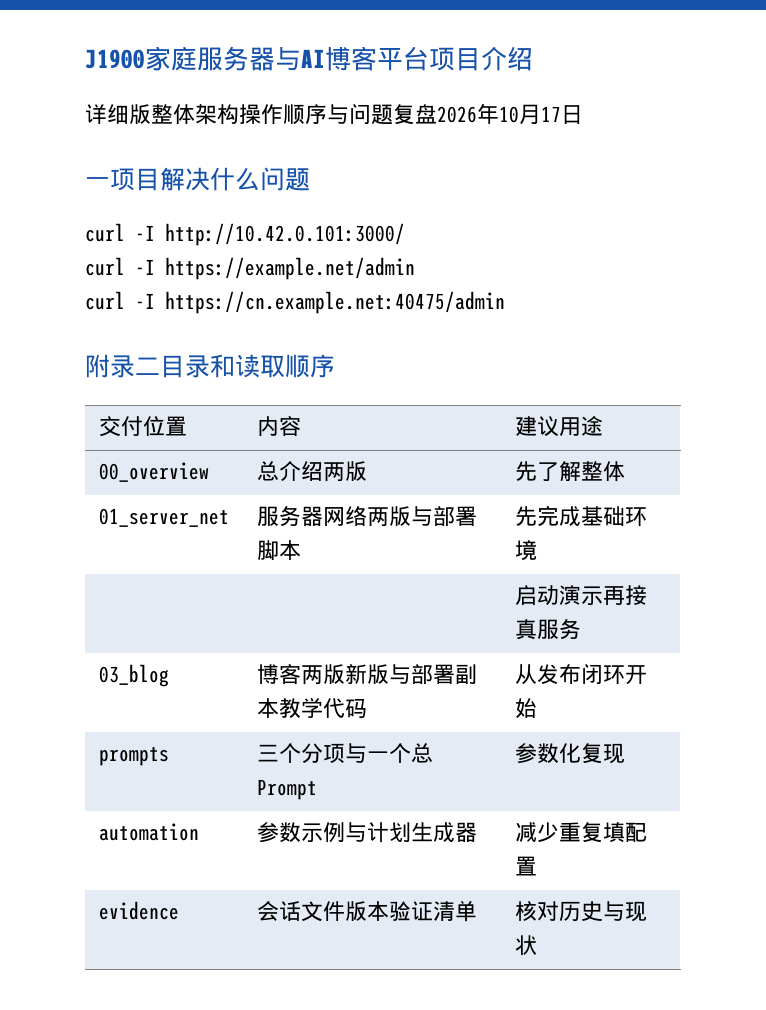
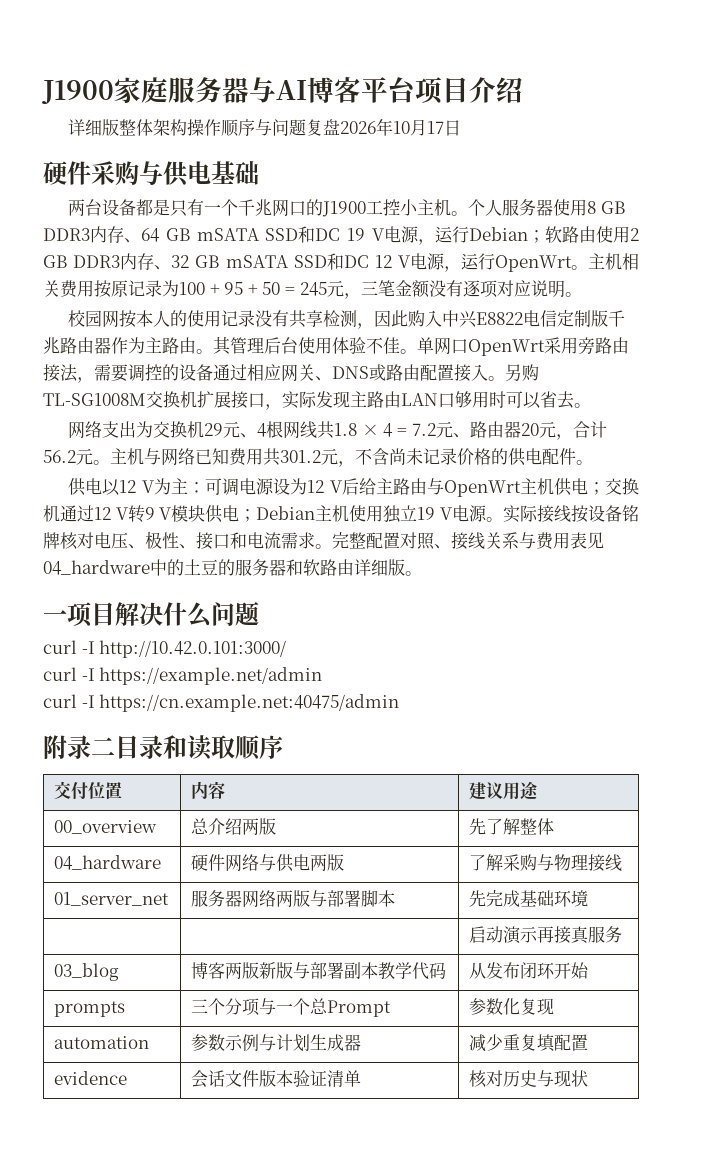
+ 硬件采购与供电基础
+ 两台设备都是只有一个千兆网口的J1900工控小主机。个人服务器使用8 GB DDR3内存、64 GB mSATA SSD和DC 19 V电源，运行Debian；软路由使用2 GB DDR3内存、32 GB mSATA SSD和DC 12 V电源，运行OpenWrt。主机相关费用按原记录为100 + 95 + 50 = 245元，三笔金额没有逐项对应说明。
+ 校园网按本人的使用记录没有共享检测，因此购入中兴E8822电信定制版千兆路由器作为主路由。其管理后台使用体验不佳。单网口OpenWrt采用旁路由接法，需要调控的设备通过相应网关、DNS或路由配置接入。另购TL-SG1008M交换机扩展接口，实际发现主路由LAN口够用时可以省去。
+ 网络支出为交换机29元、4根网线共1.8 × 4 = 7.2元、路由器20元，合计56.2元。主机与网络已知费用共301.2元，不含尚未记录价格的供电配件。
+ 供电以12 V为主：可调电源设为12 V后给主路由与OpenWrt主机供电；交换机通过12 V转9 V模块供电；Debian主机使用独立19 V电源。实际接线按设备铭牌核对电压、极性、接口和电流需求。完整配置对照、接线关系与费用表见04_hardware中的土豆的服务器和软路由详细版。
+ 04_hardware | 硬件网络与供电两版 | 了解采购与物理接线

